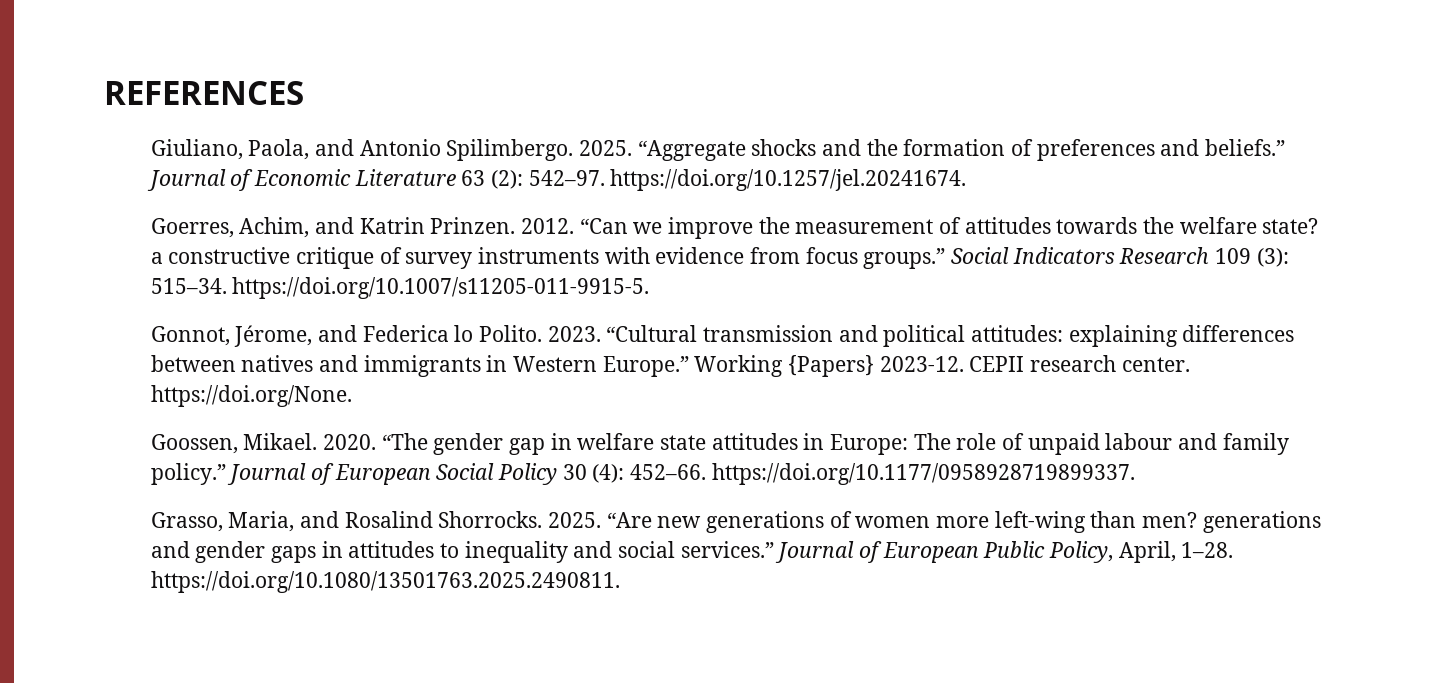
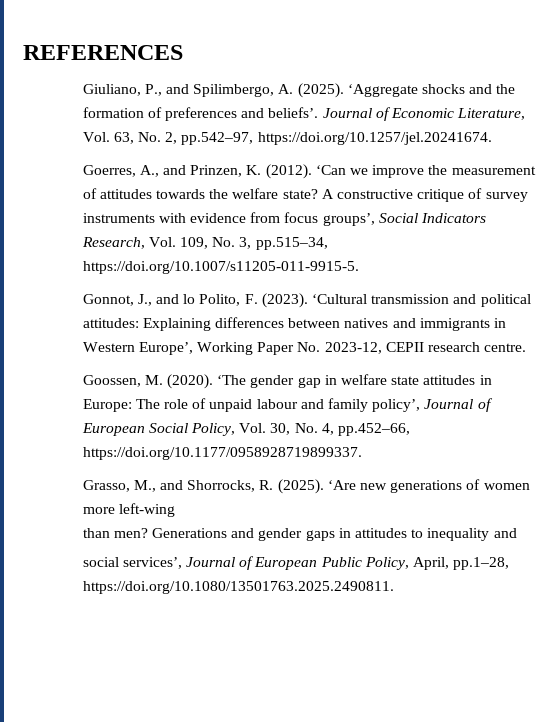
- Giuliano, Paola, and Antonio Spilimbergo. 2025. “Aggregate shocks and the formation of preferences and beliefs.”
+ Giuliano, P., and Spilimbergo, A. (2025). ‘Aggregate shocks and the formation of preferences and beliefs’.
- Journal of Economic Literature 63 (2): 542–97. https://doi.org/10.1257/jel.20241674.
- Goerres, Achim, and Katrin Prinzen. 2012. “Can we improve the measurement of attitudes towards the welfare state? a constructive critique of survey instruments with evidence from focus groups.” Social Indicators Research 109 (3): 515–34. https://doi.org/10.1007/s11205-011-9915-5.
- Gonnot, Jérome, and Federica lo Polito. 2023. “Cultural transmission and political attitudes:
+ Journal of Economic Literature, Vol. 63, No. 2, pp.542–97, https://doi.org/10.1257/jel.20241674.
+ Goerres, A., and Prinzen, K. (2012). ‘Can we improve the measurement of attitudes towards the welfare state? A constructive critique of survey instruments with evidence from focus groups’, Social Indicators Research, Vol. 109, No. 3, pp.515–34, https://doi.org/10.1007/s11205-011-9915-5.
+ Gonnot, J., and lo Polito, F. (2023). ‘Cultural transmission and political attitudes:
- explaining differences between natives and immigrants in Western Europe.” Working {Papers} 2023-12. CEPII research center. https://doi.org/None.
- Goossen, Mikael. 2020. “The gender gap in welfare state attitudes in Europe:
+ Explaining differences between natives and immigrants in Western Europe’, Working Paper No. 2023-12, CEPII research centre.
+ Goossen, M. (2020). ‘The gender gap in welfare state attitudes in Europe:
- The role of unpaid labour and family policy.” Journal of European Social Policy 30 (4): 452–66. https://doi.org/10.1177/0958928719899337.
- Grasso, Maria, and Rosalind Shorrocks. 2025. “Are new generations of women more left-wing than men? generations and gender gaps in attitudes to inequality and social services.” Journal of European Public Policy, April, 1–28. https://doi.org/10.1080/13501763.2025.2490811.
+ The role of unpaid labour and family policy’, Journal of European Social Policy, Vol. 30, No. 4, pp.452–66, https://doi.org/10.1177/0958928719899337.
+ Grasso, M., and Shorrocks, R. (2025). ‘Are new generations of women more left-wing
+ than men? Generations and gender gaps in attitudes to inequality and
+ social services’, Journal of European Public Policy, April, pp.1–28, https://doi.org/10.1080/13501763.2025.2490811.

